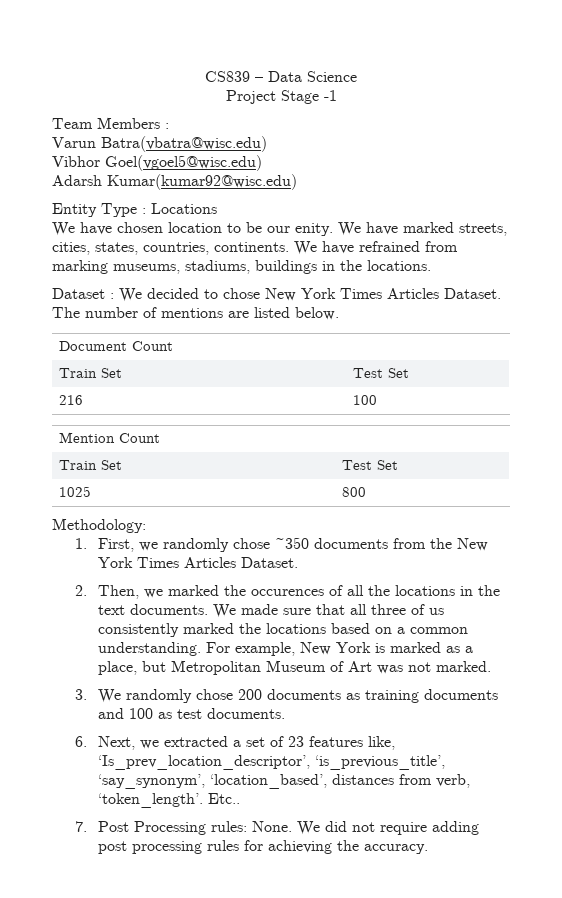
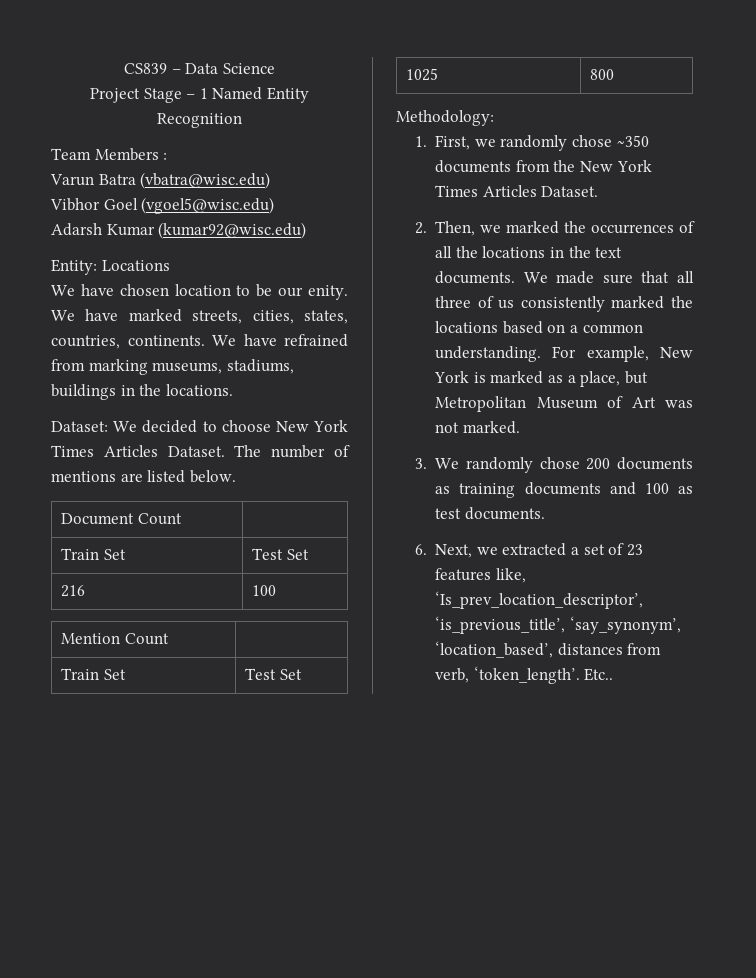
- Project Stage -1
+ Project Stage – 1 Named Entity Recognition
- Varun Batra(vbatra@wisc.edu)
+ Varun Batra (vbatra@wisc.edu)
- Vibhor Goel(vgoel5@wisc.edu)
+ Vibhor Goel (vgoel5@wisc.edu)
- Adarsh Kumar(kumar92@wisc.edu)
- Entity Type : Locations
+ Adarsh Kumar (kumar92@wisc.edu)
+ Entity: Locations
- Dataset : We decided to chose New York Times Articles Dataset.
+ Dataset: We decided to choose New York Times Articles Dataset.
- 2. Then, we marked the occurences of all the locations in the text documents.
+ 2. Then, we marked the occurrences of all the locations in the text documents.
- 7. Post Processing rules: None. We did not require adding post processing rules for achieving the accuracy.

